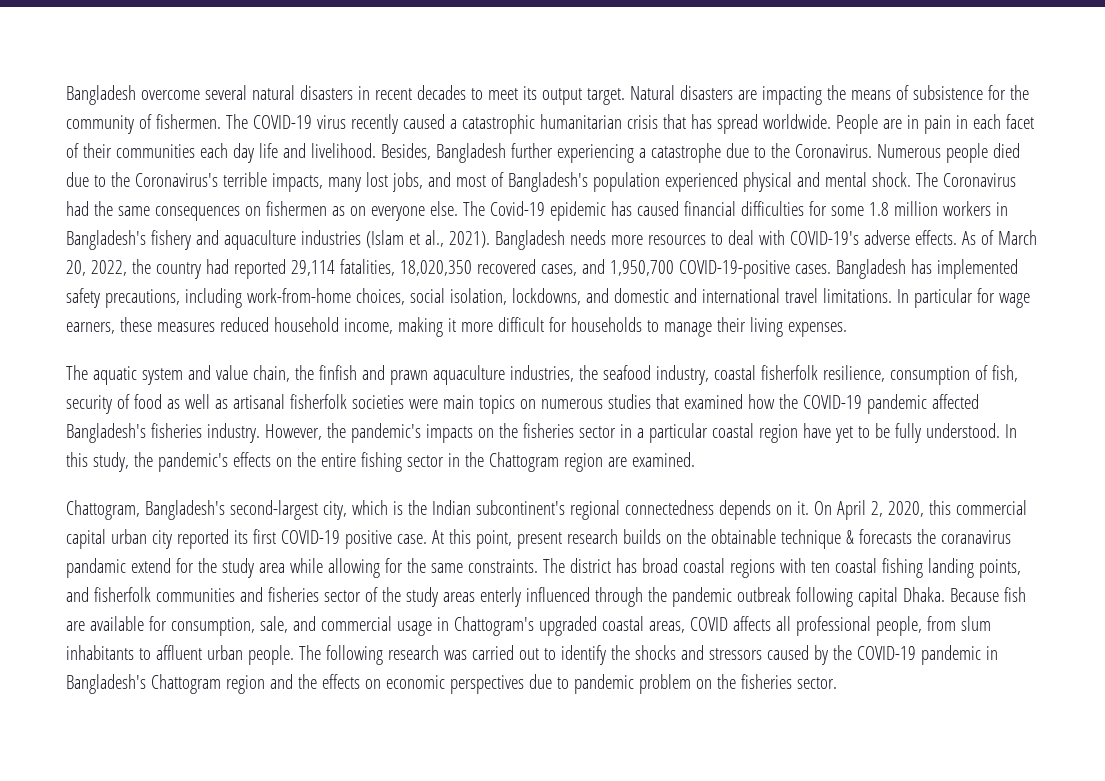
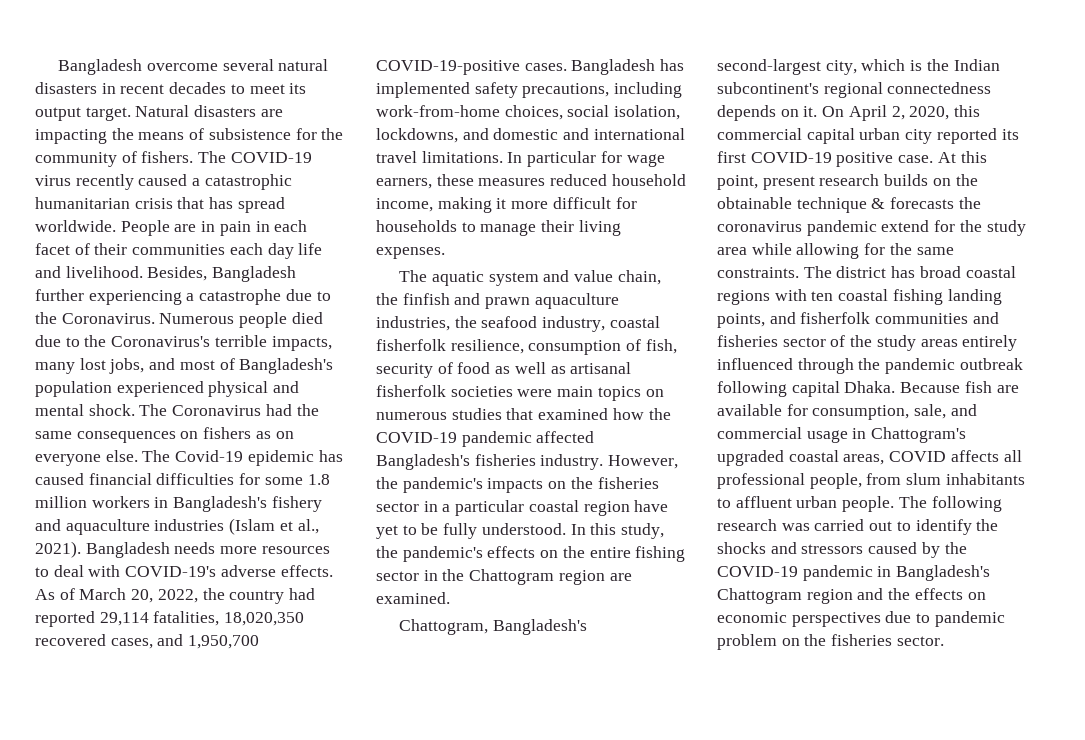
- Natural disasters are impacting the means of subsistence for the community of fishermen.
+ Natural disasters are impacting the means of subsistence for the community of fishers.
- The Coronavirus had the same consequences on fishermen as on everyone else.
+ The Coronavirus had the same consequences on fishers as on everyone else.
- At this point, present research builds on the obtainable technique & forecasts the coranavirus pandamic extend for the study area while allowing for the same constraints.
+ At this point, present research builds on the obtainable technique & forecasts the coronavirus pandemic extend for the study area while allowing for the same constraints.
- The district has broad coastal regions with ten coastal fishing landing points, and fisherfolk communities and fisheries sector of the study areas enterly influenced through the pandemic outbreak following capital Dhaka.
+ The district has broad coastal regions with ten coastal fishing landing points, and fisherfolk communities and fisheries sector of the study areas entirely influenced through the pandemic outbreak following capital Dhaka.

